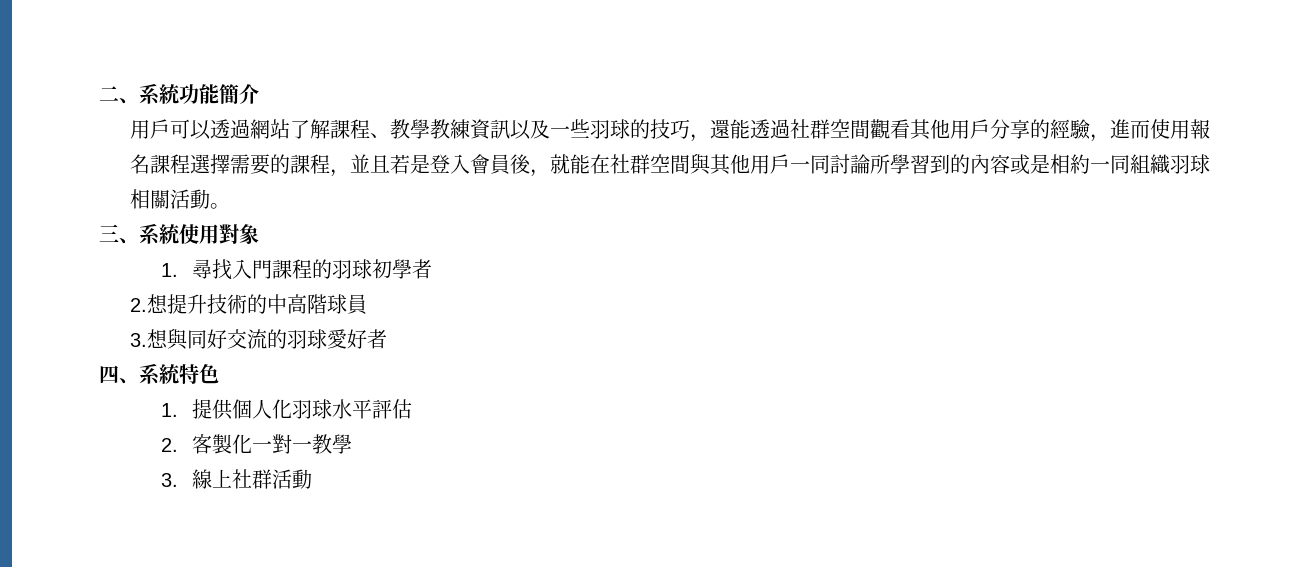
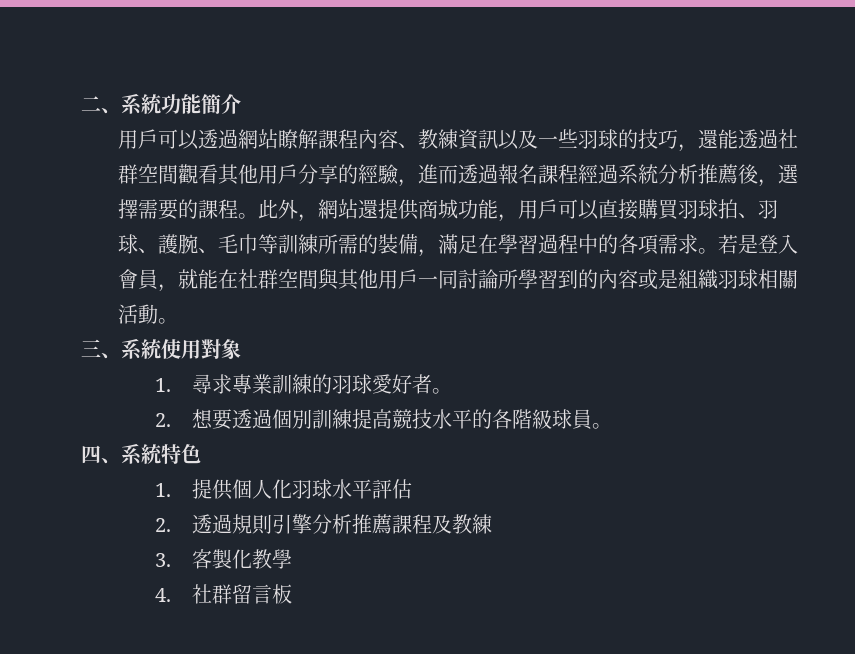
- 用戶可以透過網站了解課程、教學教練資訊以及一些羽球的技巧，還能透過社群空間觀看其他用戶分享的經驗，進而使用報名課程選擇需要的課程，並且若是登入會員後，就能在社群空間與其他用戶一同討論所學習到的內容或是相約一同組織羽球相關活動。
+ 用戶可以透過網站瞭解課程內容、教練資訊以及一些羽球的技巧，還能透過社群空間觀看其他用戶分享的經驗，進而透過報名課程經過系統分析推薦後，選擇需要的課程。此外，網站還提供商城功能，用戶可以直接購買羽球拍、羽球、護腕、毛巾等訓練所需的裝備，滿足在學習過程中的各項需求。若是登入會員，就能在社群空間與其他用戶一同討論所學習到的內容或是組織羽球相關活動。
- 1.尋找入門課程的羽球初學者
- 2.想提升技術的中高階球員
- 3.想與同好交流的羽球愛好者
+ 1.尋求專業訓練的羽球愛好者。
+ 2.想要透過個別訓練提高競技水平的各階級球員。
- 2.客製化一對一教學
- 3.線上社群活動
+ 2.透過規則引擎分析推薦課程及教練
+ 3.客製化教學
+ 4.社群留言板

